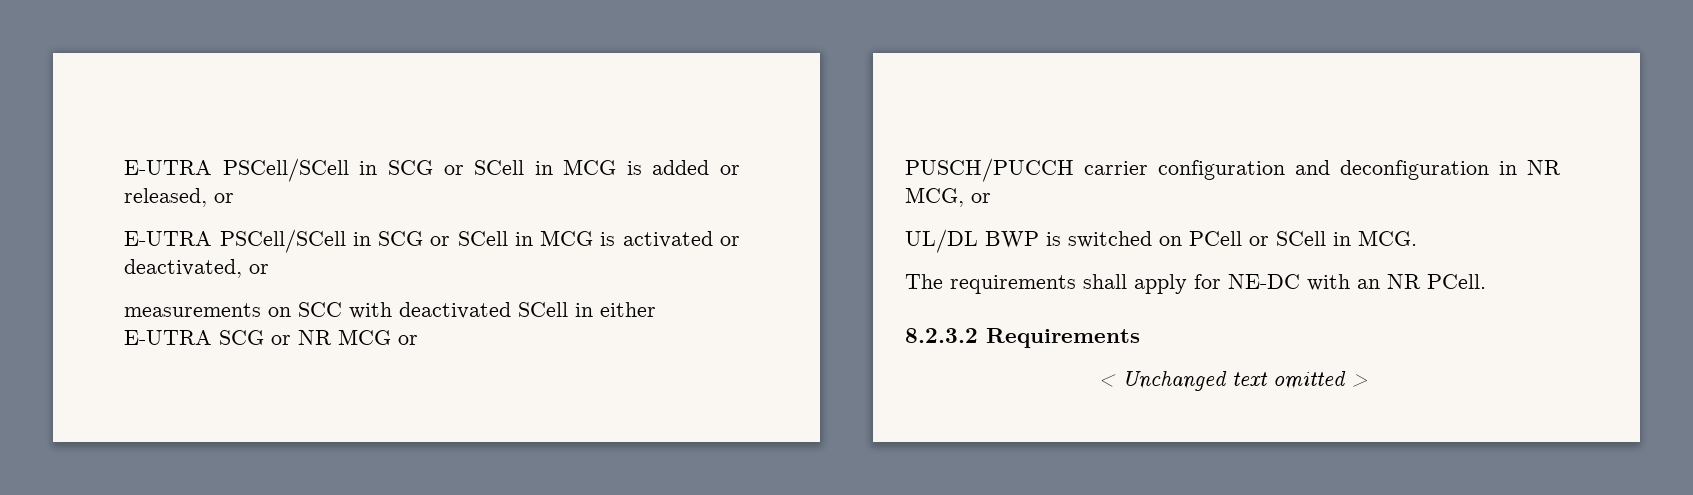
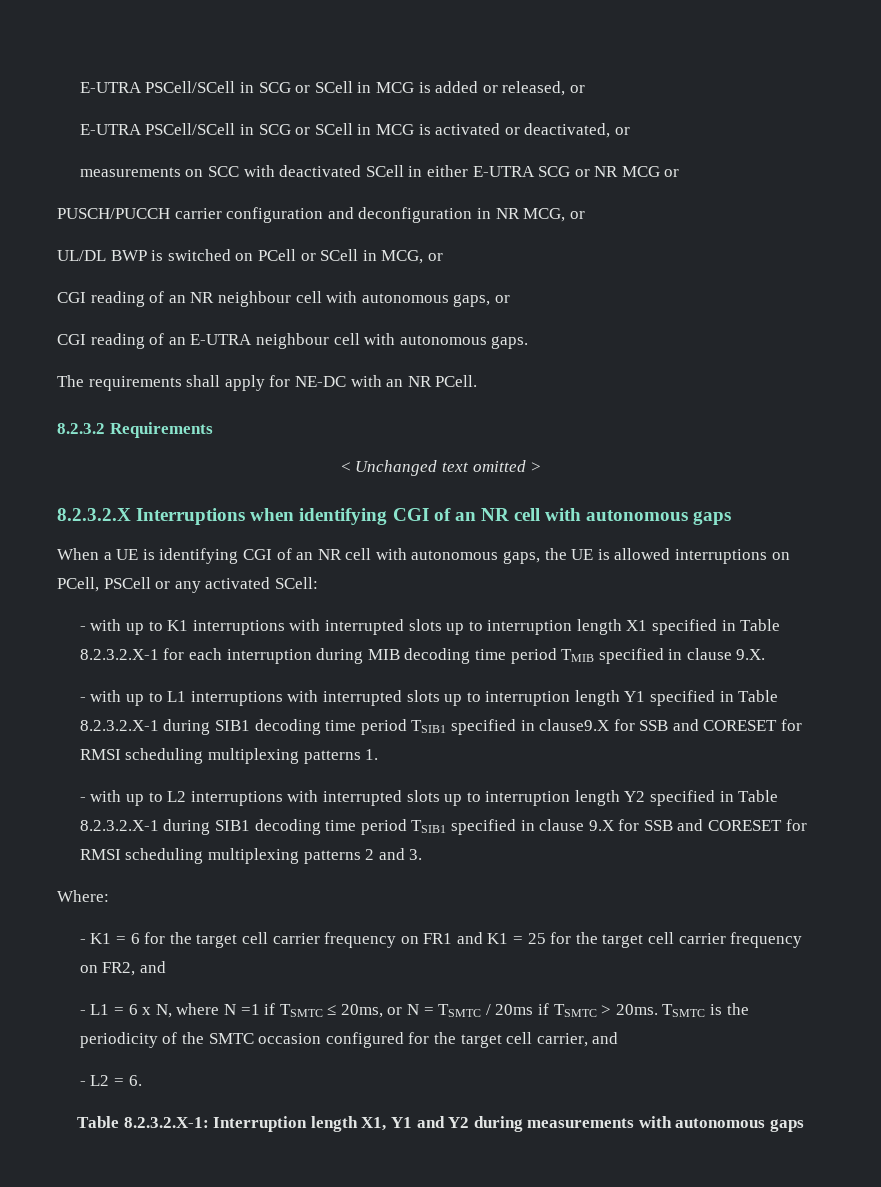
- UL/DL BWP is switched on PCell or SCell in MCG.
+ UL/DL BWP is switched on PCell or SCell in MCG, or
+ CGI reading of an NR neighbour cell with autonomous gaps, or
+ CGI reading of an E-UTRA neighbour cell with autonomous gaps.
+ 8.2.3.2.X Interruptions when identifying CGI of an NR cell with autonomous gaps
+ When a UE is identifying CGI of an NR cell with autonomous gaps, the UE is allowed interruptions on PCell, PSCell or any activated SCell:
+ - with up to K1 interruptions with interrupted slots up to interruption length X1 specified in Table 8.2.3.2.X-1 for each interruption during MIB decoding time period TMIB specified in clause 9.X.
+ - with up to L1 interruptions with interrupted slots up to interruption length Y1 specified in Table 8.2.3.2.X-1 during SIB1 decoding time period TSIB1 specified in clause9.X for SSB and CORESET for RMSI scheduling multiplexing patterns 1.
+ - with up to L2 interruptions with interrupted slots up to interruption length Y2 specified in Table 8.2.3.2.X-1 during SIB1 decoding time period TSIB1 specified in clause 9.X for SSB and CORESET for RMSI scheduling multiplexing patterns 2 and 3.
+ Where:
+ - K1 = 6 for the target cell carrier frequency on FR1 and K1 = 25 for the target cell carrier frequency on FR2, and
+ - L1 = 6 x N, where N =1 if TSMTC ≤ 20ms, or N = TSMTC / 20ms if TSMTC > 20ms. TSMTC is the periodicity of the SMTC occasion configured for the target cell carrier, and
+ - L2 = 6.
+ Table 8.2.3.2.X-1: Interruption length X1, Y1 and Y2 during measurements with autonomous gaps

